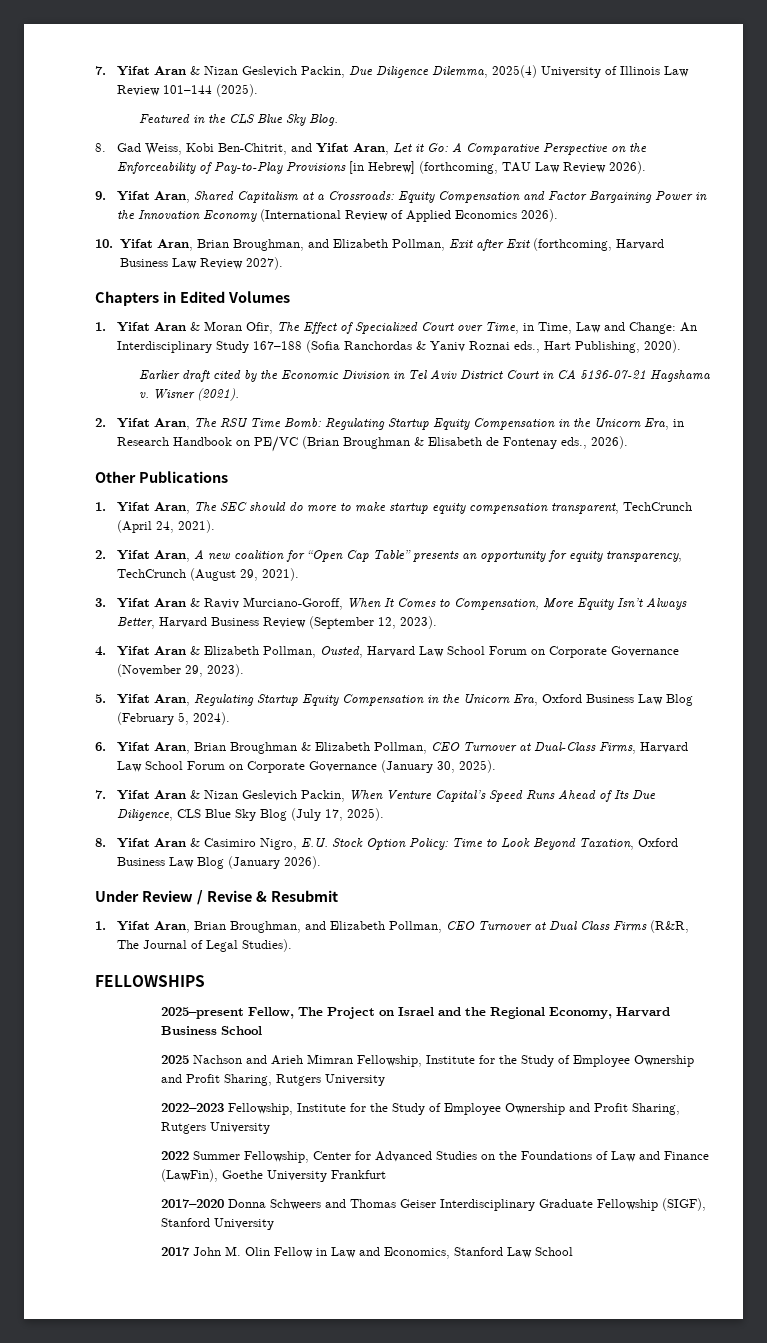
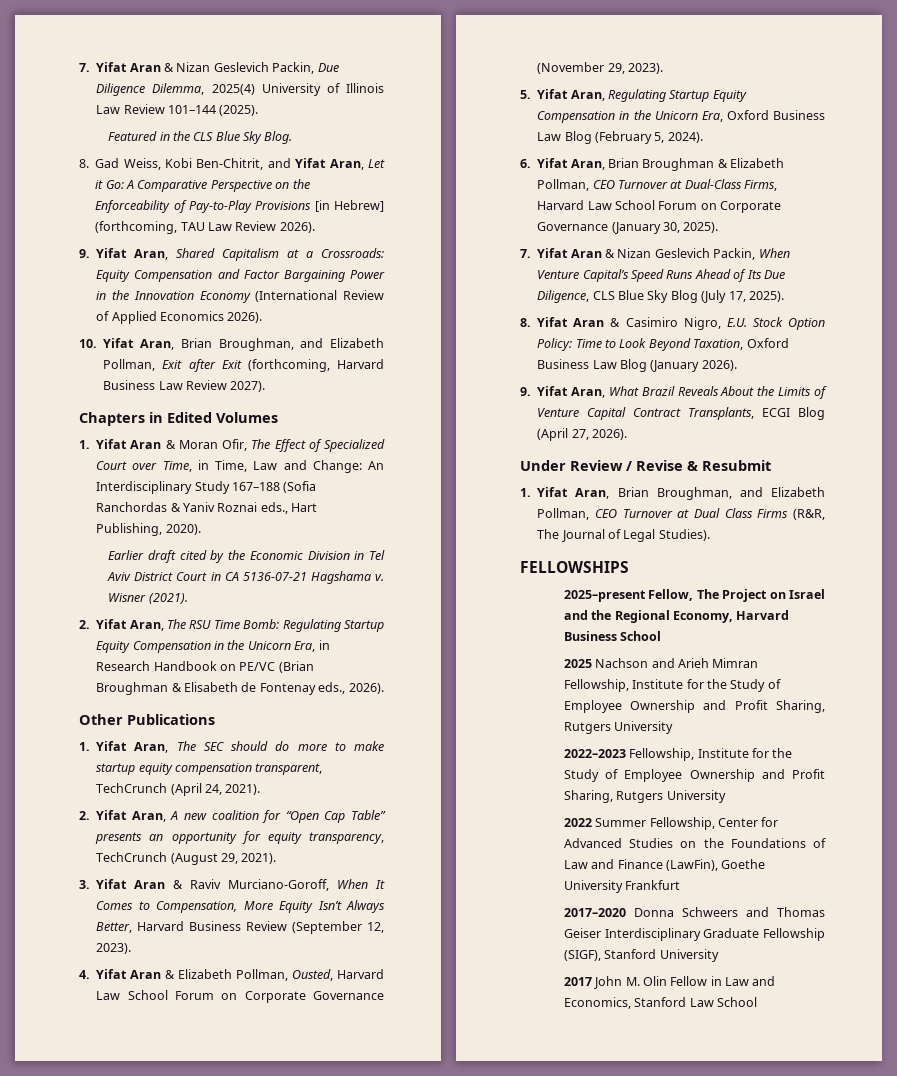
+ 9. Yifat Aran, What Brazil Reveals About the Limits of Venture Capital Contract Transplants, ECGI Blog (April 27, 2026).

